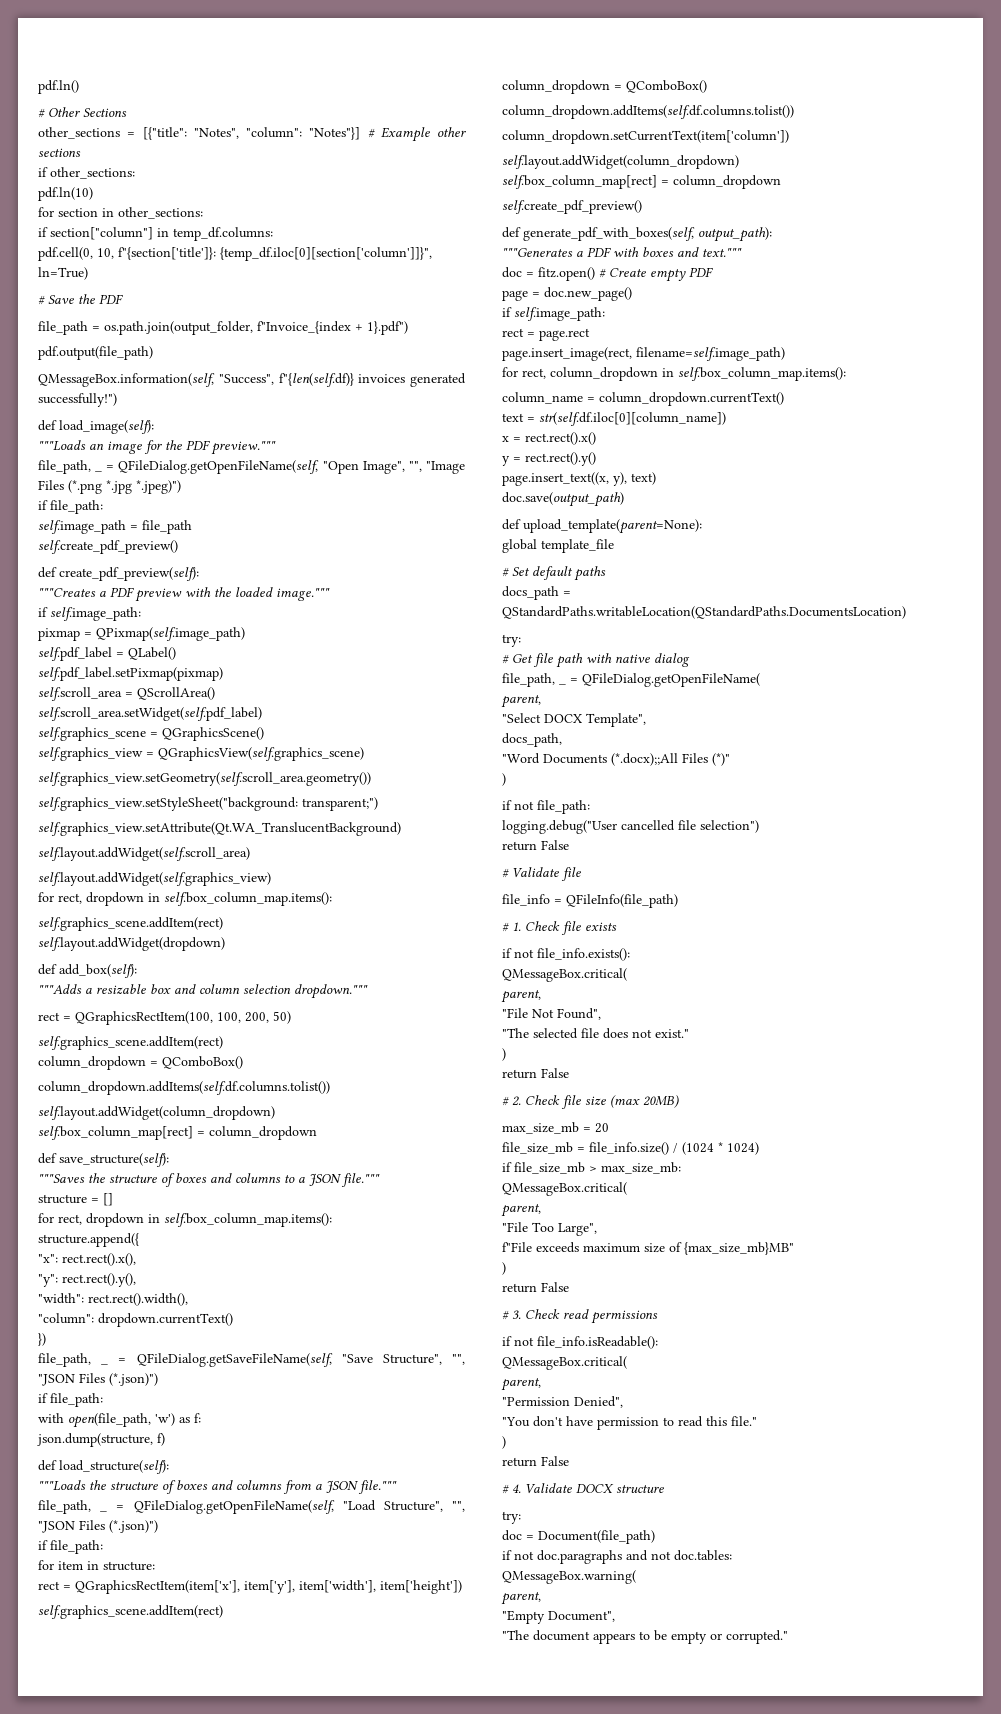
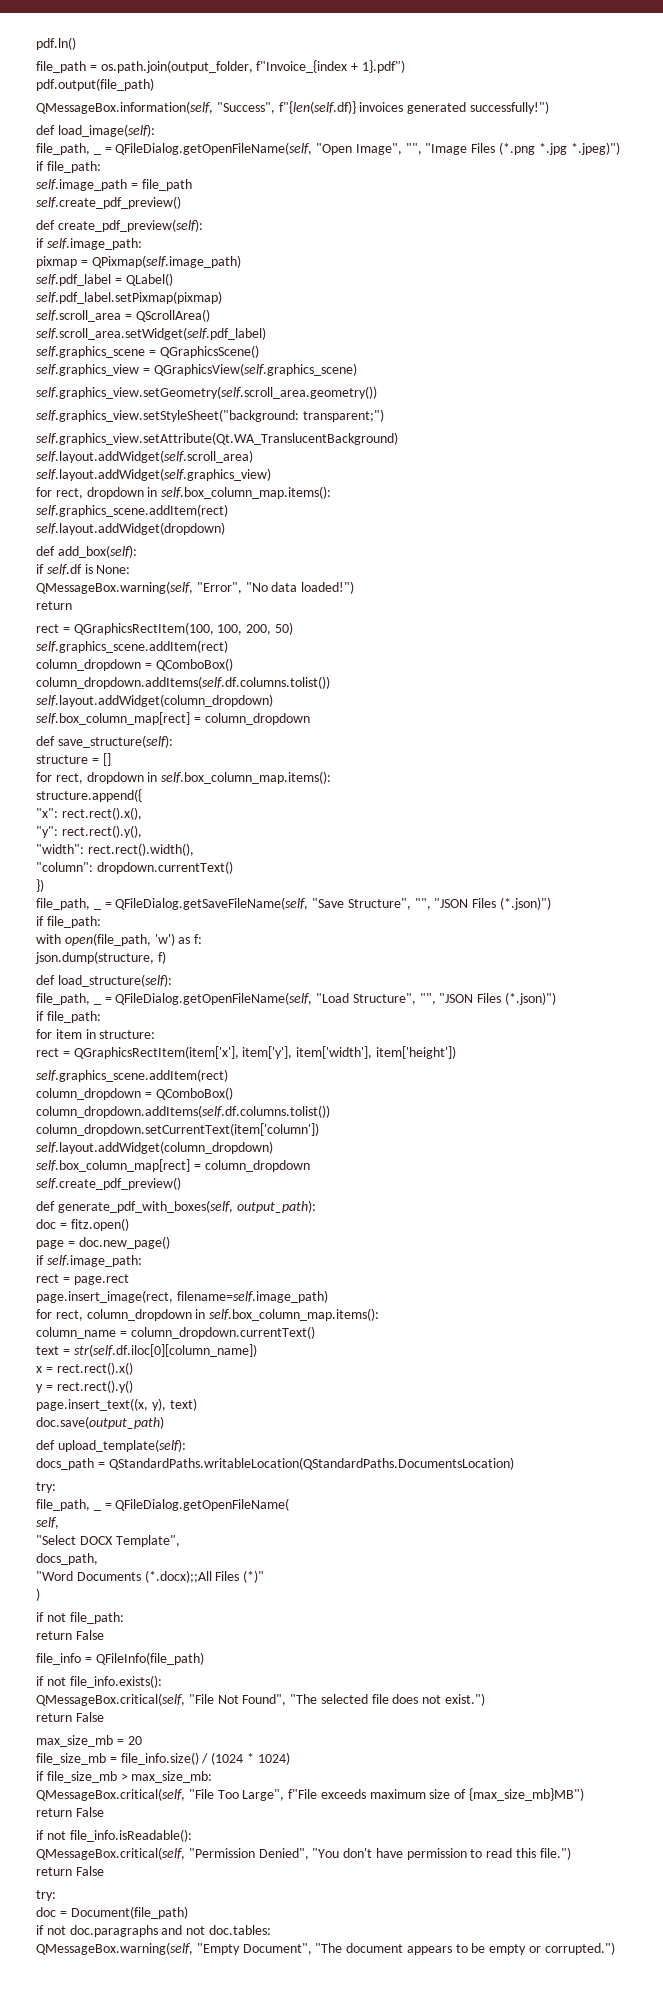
- # Other Sections
- other_sections = [{"title": "Notes", "column": "Notes"}] # Example other sections
- if other_sections:
- pdf.ln(10)
- for section in other_sections:
- if section["column"] in temp_df.columns:
- pdf.cell(0, 10, f"{section['title']}: {temp_df.iloc[0][section['column']]}", ln=True)
- # Save the PDF
- """Loads an image for the PDF preview."""
- """Creates a PDF preview with the loaded image."""
- """Adds a resizable box and column selection dropdown."""
+ if self.df is None:
+ QMessageBox.warning(self, "Error", "No data loaded!")
+ return
- """Saves the structure of boxes and columns to a JSON file."""
- """Loads the structure of boxes and columns from a JSON file."""
- """Generates a PDF with boxes and text."""
- doc = fitz.open() # Create empty PDF
+ doc = fitz.open()
- def upload_template(parent=None):
- global template_file
- # Set default paths
+ def upload_template(self):
  docs_path = QStandardPaths.writableLocation(QStandardPaths.DocumentsLocation)
  try:
- # Get file path with native dialog
  file_path, _ = QFileDialog.getOpenFileName(
- parent,
+ self,
  if not file_path:
- logging.debug("User cancelled file selection")
  return False
- # Validate file
- # 1. Check file exists
  if not file_info.exists():
- QMessageBox.critical(
- parent,
- "File Not Found",
- "The selected file does not exist."
- )
+ QMessageBox.critical(self, "File Not Found", "The selected file does not exist.")
  return False
- # 2. Check file size (max 20MB)
  if file_size_mb > max_size_mb:
- QMessageBox.critical(
- parent,
- "File Too Large",
- f"File exceeds maximum size of {max_size_mb}MB"
- )
+ QMessageBox.critical(self, "File Too Large", f"File exceeds maximum size of {max_size_mb}MB")
  return False
- # 3. Check read permissions
  if not file_info.isReadable():
- QMessageBox.critical(
- parent,
- "Permission Denied",
- "You don't have permission to read this file."
- )
+ QMessageBox.critical(self, "Permission Denied", "You don't have permission to read this file.")
  return False
- # 4. Validate DOCX structure
- QMessageBox.warning(
- parent,
- "Empty Document",
- "The document appears to be empty or corrupted."
+ QMessageBox.warning(self, "Empty Document", "The document appears to be empty or corrupted.")

